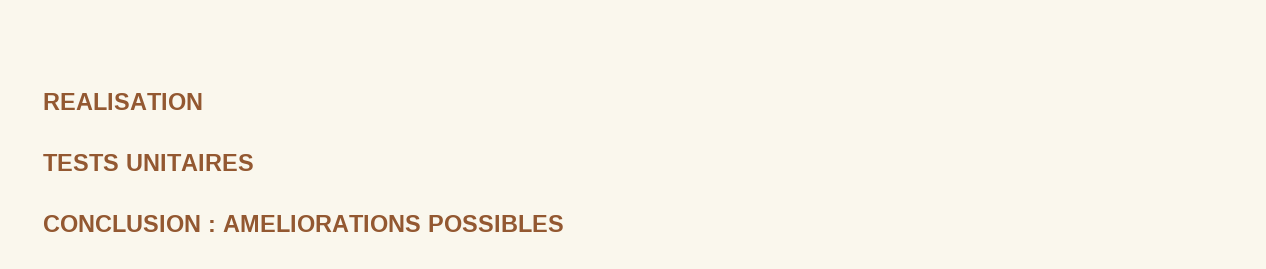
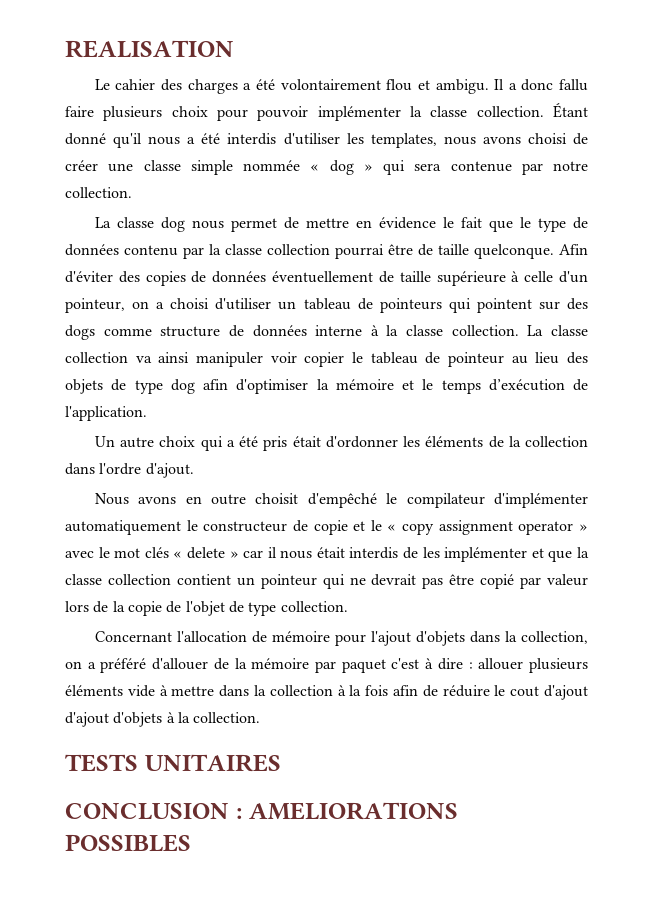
+ Le cahier des charges a été volontairement flou et ambigu. Il a donc fallu faire plusieurs choix pour pouvoir implémenter la classe collection. Étant donné qu'il nous a été interdis d'utiliser les templates, nous avons choisi de créer une classe simple nommée « dog » qui sera contenue par notre collection.
+ La classe dog nous permet de mettre en évidence le fait que le type de données contenu par la classe collection pourrai être de taille quelconque. Afin d'éviter des copies de données éventuellement de taille supérieure à celle d'un pointeur, on a choisi d'utiliser un tableau de pointeurs qui pointent sur des dogs comme structure de données interne à la classe collection. La classe collection va ainsi manipuler voir copier le tableau de pointeur au lieu des objets de type dog afin d'optimiser la mémoire et le temps d’exécution de l'application.
+ Un autre choix qui a été pris était d'ordonner les éléments de la collection dans l'ordre d'ajout.
+ Nous avons en outre choisit d'empêché le compilateur d'implémenter automatiquement le constructeur de copie et le « copy assignment operator » avec le mot clés « delete » car il nous était interdis de les implémenter et que la classe collection contient un pointeur qui ne devrait pas être copié par valeur lors de la copie de l'objet de type collection.
+ Concernant l'allocation de mémoire pour l'ajout d'objets dans la collection, on a préféré d'allouer de la mémoire par paquet c'est à dire : allouer plusieurs éléments vide à mettre dans la collection à la fois afin de réduire le cout d'ajout d'ajout d'objets à la collection.

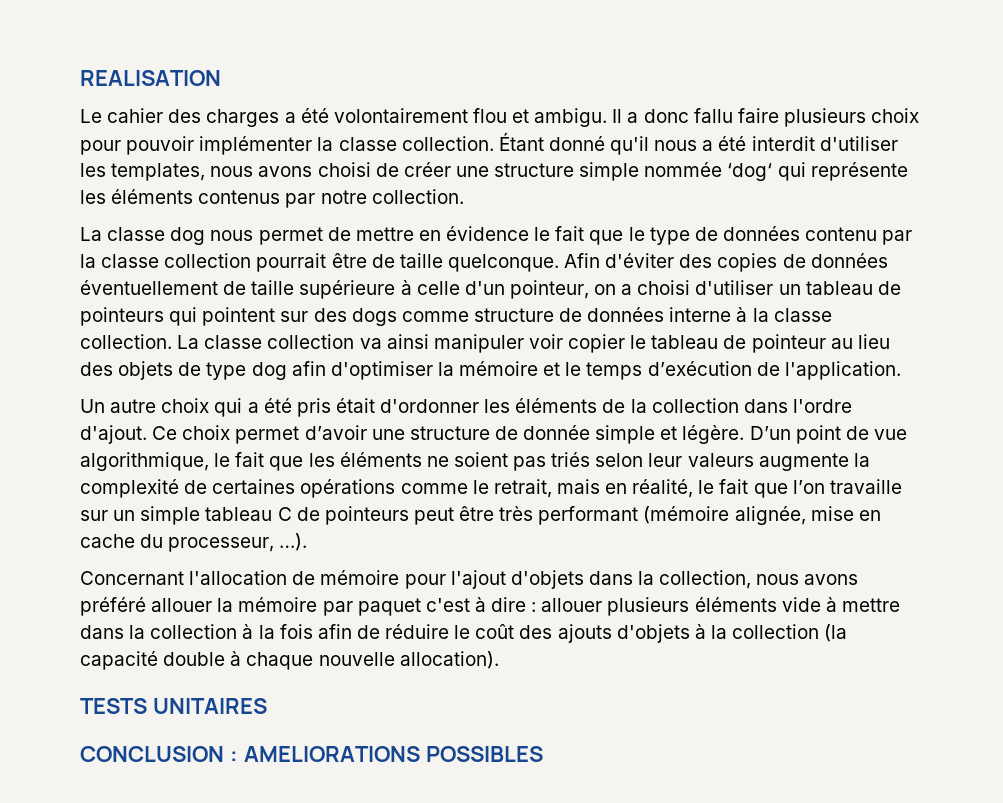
- Étant donné qu'il nous a été interdis d'utiliser les templates, nous avons choisi de créer une classe simple nommée « dog » qui sera contenue par notre collection.
+ Étant donné qu'il nous a été interdit d'utiliser les templates, nous avons choisi de créer une structure simple nommée ‘dog‘ qui représente les éléments contenus par notre collection.
- La classe dog nous permet de mettre en évidence le fait que le type de données contenu par la classe collection pourrai être de taille quelconque.
+ La classe dog nous permet de mettre en évidence le fait que le type de données contenu par la classe collection pourrait être de taille quelconque.
- Un autre choix qui a été pris était d'ordonner les éléments de la collection dans l'ordre d'ajout.
- Nous avons en outre choisit d'empêché le compilateur d'implémenter automatiquement le constructeur de copie et le « copy assignment operator » avec le mot clés « delete » car il nous était interdis de les implémenter et que la classe collection contient un pointeur qui ne devrait pas être copié par valeur lors de la copie de l'objet de type collection.
+ Un autre choix qui a été pris était d'ordonner les éléments de la collection dans l'ordre d'ajout. Ce choix permet d’avoir une structure de donnée simple et légère. D’un point de vue algorithmique, le fait que les éléments ne soient pas triés selon leur valeurs augmente la complexité de certaines opérations comme le retrait, mais en réalité, le fait que l’on travaille sur un simple tableau C de pointeurs peut être très performant (mémoire alignée, mise en cache du processeur, …).
- Concernant l'allocation de mémoire pour l'ajout d'objets dans la collection, on a préféré d'allouer de la mémoire par paquet c'est à dire : allouer plusieurs éléments vide à mettre dans la collection à la fois afin de réduire le cout d'ajout d'ajout d'objets à la collection.
+ Concernant l'allocation de mémoire pour l'ajout d'objets dans la collection, nous avons préféré allouer la mémoire par paquet c'est à dire : allouer plusieurs éléments vide à mettre dans la collection à la fois afin de réduire le coût des ajouts d'objets à la collection (la capacité double à chaque nouvelle allocation).

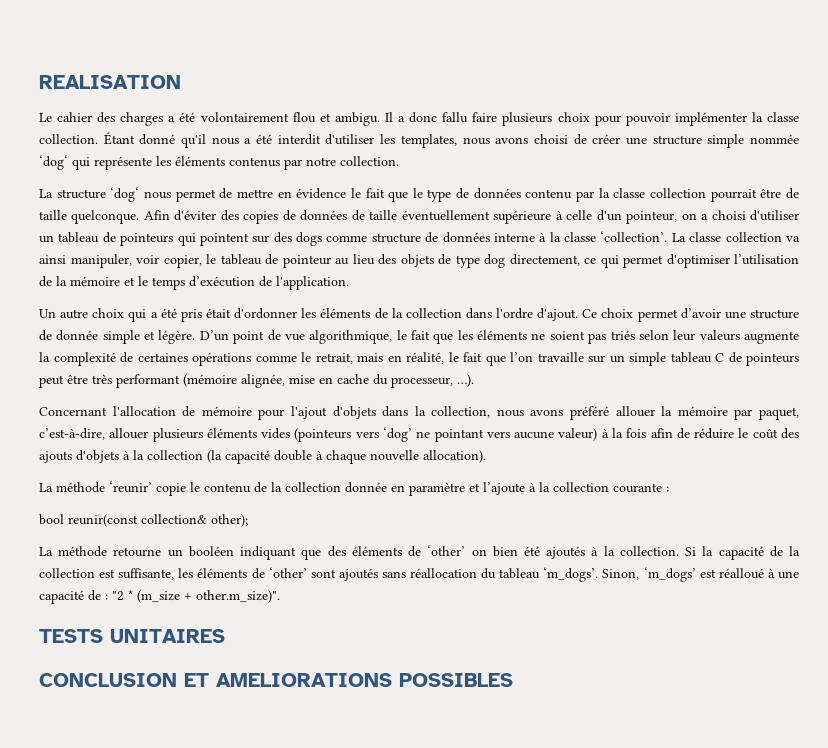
- La classe dog nous permet de mettre en évidence le fait que le type de données contenu par la classe collection pourrait être de taille quelconque.
+ La structure ‘dog‘ nous permet de mettre en évidence le fait que le type de données contenu par la classe collection pourrait être de taille quelconque.
- Afin d'éviter des copies de données éventuellement de taille supérieure à celle d'un pointeur, on a choisi d'utiliser un tableau de pointeurs qui pointent sur des dogs comme structure de données interne à la classe collection.
+ Afin d'éviter des copies de données de taille éventuellement supérieure à celle d'un pointeur, on a choisi d'utiliser un tableau de pointeurs qui pointent sur des dogs comme structure de données interne à la classe ‘collection’.
- La classe collection va ainsi manipuler voir copier le tableau de pointeur au lieu des objets de type dog afin d'optimiser la mémoire et le temps d’exécution de l'application.
+ La classe collection va ainsi manipuler, voir copier, le tableau de pointeur au lieu des objets de type dog directement, ce qui permet d'optimiser l’utilisation de la mémoire et le temps d’exécution de l'application.
- Concernant l'allocation de mémoire pour l'ajout d'objets dans la collection, nous avons préféré allouer la mémoire par paquet c'est à dire : allouer plusieurs éléments vide à mettre dans la collection à la fois afin de réduire le coût des ajouts d'objets à la collection (la capacité double à chaque nouvelle allocation).
+ Concernant l'allocation de mémoire pour l'ajout d'objets dans la collection, nous avons préféré allouer la mémoire par paquet, c’est-à-dire, allouer plusieurs éléments vides (pointeurs vers ‘dog’ ne pointant vers aucune valeur) à la fois afin de réduire le coût des ajouts d'objets à la collection (la capacité double à chaque nouvelle allocation).
+ La méthode ‘reunir’ copie le contenu de la collection donnée en paramètre et l’ajoute à la collection courante :
+ bool reunir(const collection& other);
+ La méthode retourne un booléen indiquant que des éléments de ‘other’ on bien été ajoutés à la collection. Si la capacité de la collection est suffisante, les éléments de ‘other’ sont ajoutés sans réallocation du tableau ‘m_dogs’. Sinon, ‘m_dogs’ est réalloué à une capacité de : "2 * (m_size + other.m_size)".
- CONCLUSION : AMELIORATIONS POSSIBLES
+ CONCLUSION ET AMELIORATIONS POSSIBLES

